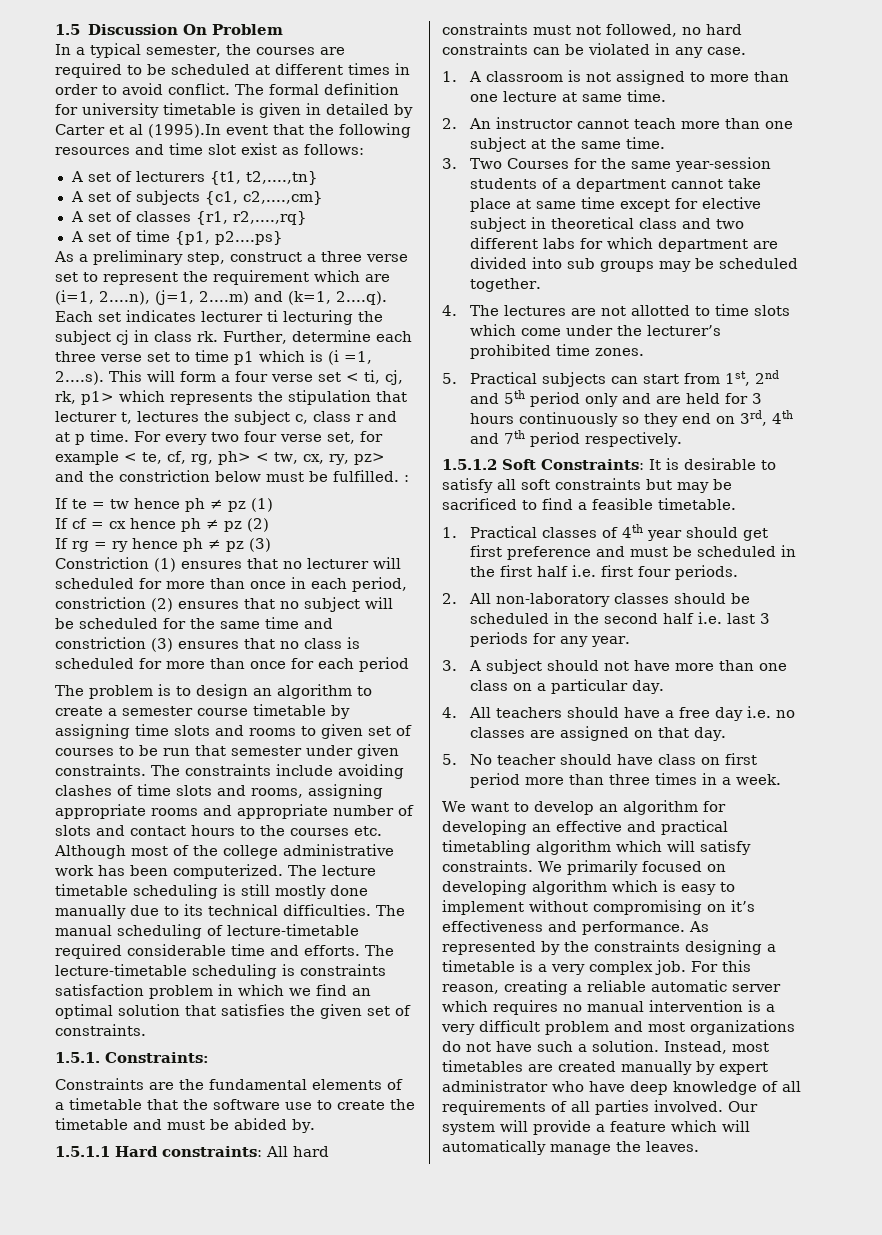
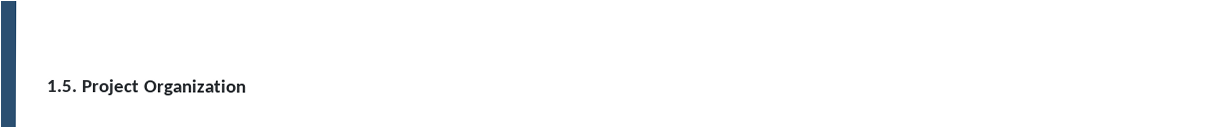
- 1.5 Discussion On Problem
- In a typical semester, the courses are required to be scheduled at different times in order to avoid conflict. The formal definition for university timetable is given in detailed by Carter et al (1995).In event that the following resources and time slot exist as follows:
- A set of lecturers {t1, t2,....,tn}
- A set of subjects {c1, c2,....,cm}
- A set of classes {r1, r2,....,rq}
- A set of time {p1, p2....ps}
- As a preliminary step, construct a three verse set to represent the requirement which are (i=1, 2....n), (j=1, 2....m) and (k=1, 2....q). Each set indicates lecturer ti lecturing the subject cj in class rk. Further, determine each three verse set to time p1 which is (i =1, 2....s). This will form a four verse set < ti, cj, rk, p1> which represents the stipulation that lecturer t, lectures the subject c, class r and at p time. For every two four verse set, for example < te, cf, rg, ph> < tw, cx, ry, pz> and the constriction below must be fulfilled. :
- If te = tw hence ph ≠ pz (1)
- If cf = cx hence ph ≠ pz (2)
- If rg = ry hence ph ≠ pz (3)
- Constriction (1) ensures that no lecturer will scheduled for more than once in each period, constriction (2) ensures that no subject will be scheduled for the same time and constriction (3) ensures that no class is scheduled for more than once for each period
- The problem is to design an algorithm to create a semester course timetable by assigning time slots and rooms to given set of courses to be run that semester under given constraints. The constraints include avoiding clashes of time slots and rooms, assigning appropriate rooms and appropriate number of slots and contact hours to the courses etc. Although most of the college administrative work has been computerized. The lecture timetable scheduling is still mostly done manually due to its technical difficulties. The manual scheduling of lecture-timetable required considerable time and efforts. The lecture-timetable scheduling is constraints satisfaction problem in which we find an optimal solution that satisfies the given set of constraints.
- 1.5.1. Constraints:
- Constraints are the fundamental elements of a timetable that the software use to create the timetable and must be abided by.
- 1.5.1.1 Hard constraints: All hard constraints must not followed, no hard constraints can be violated in any case.
- 1. A classroom is not assigned to more than one lecture at same time.
- 2. An instructor cannot teach more than one subject at the same time.
- 3. Two Courses for the same year-session students of a department cannot take place at same time except for elective subject in theoretical class and two different labs for which department are divided into sub groups may be scheduled together.
- 4. The lectures are not allotted to time slots which come under the lecturer’s prohibited time zones.
- 5. Practical subjects can start from 1st, 2nd and 5th period only and are held for 3 hours continuously so they end on 3rd, 4th and 7th period respectively.
- 1.5.1.2 Soft Constraints: It is desirable to satisfy all soft constraints but may be sacrificed to find a feasible timetable.
- 1. Practical classes of 4th year should get first preference and must be scheduled in the first half i.e. first four periods.
- 2. All non-laboratory classes should be scheduled in the second half i.e. last 3 periods for any year.
- 3. A subject should not have more than one class on a particular day.
- 4. All teachers should have a free day i.e. no classes are assigned on that day.
- 5. No teacher should have class on first period more than three times in a week.
- We want to develop an algorithm for developing an effective and practical timetabling algorithm which will satisfy constraints. We primarily focused on developing algorithm which is easy to implement without compromising on it’s effectiveness and performance. As represented by the constraints designing a timetable is a very complex job. For this reason, creating a reliable automatic server which requires no manual intervention is a very difficult problem and most organizations do not have such a solution. Instead, most timetables are created manually by expert administrator who have deep knowledge of all requirements of all parties involved. Our system will provide a feature which will automatically manage the leaves.
+ 1.5. Project Organization

